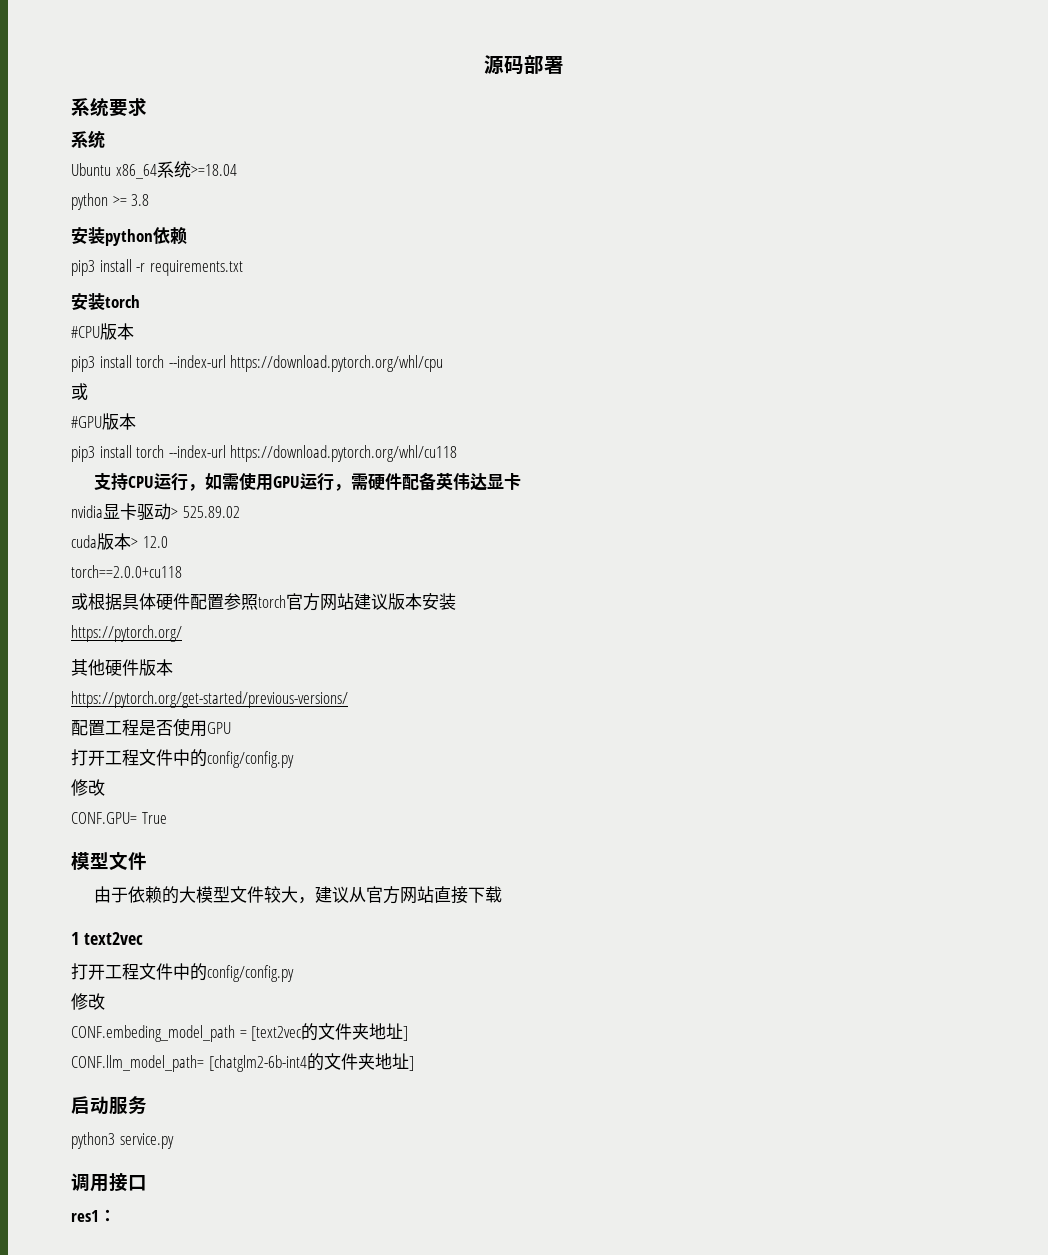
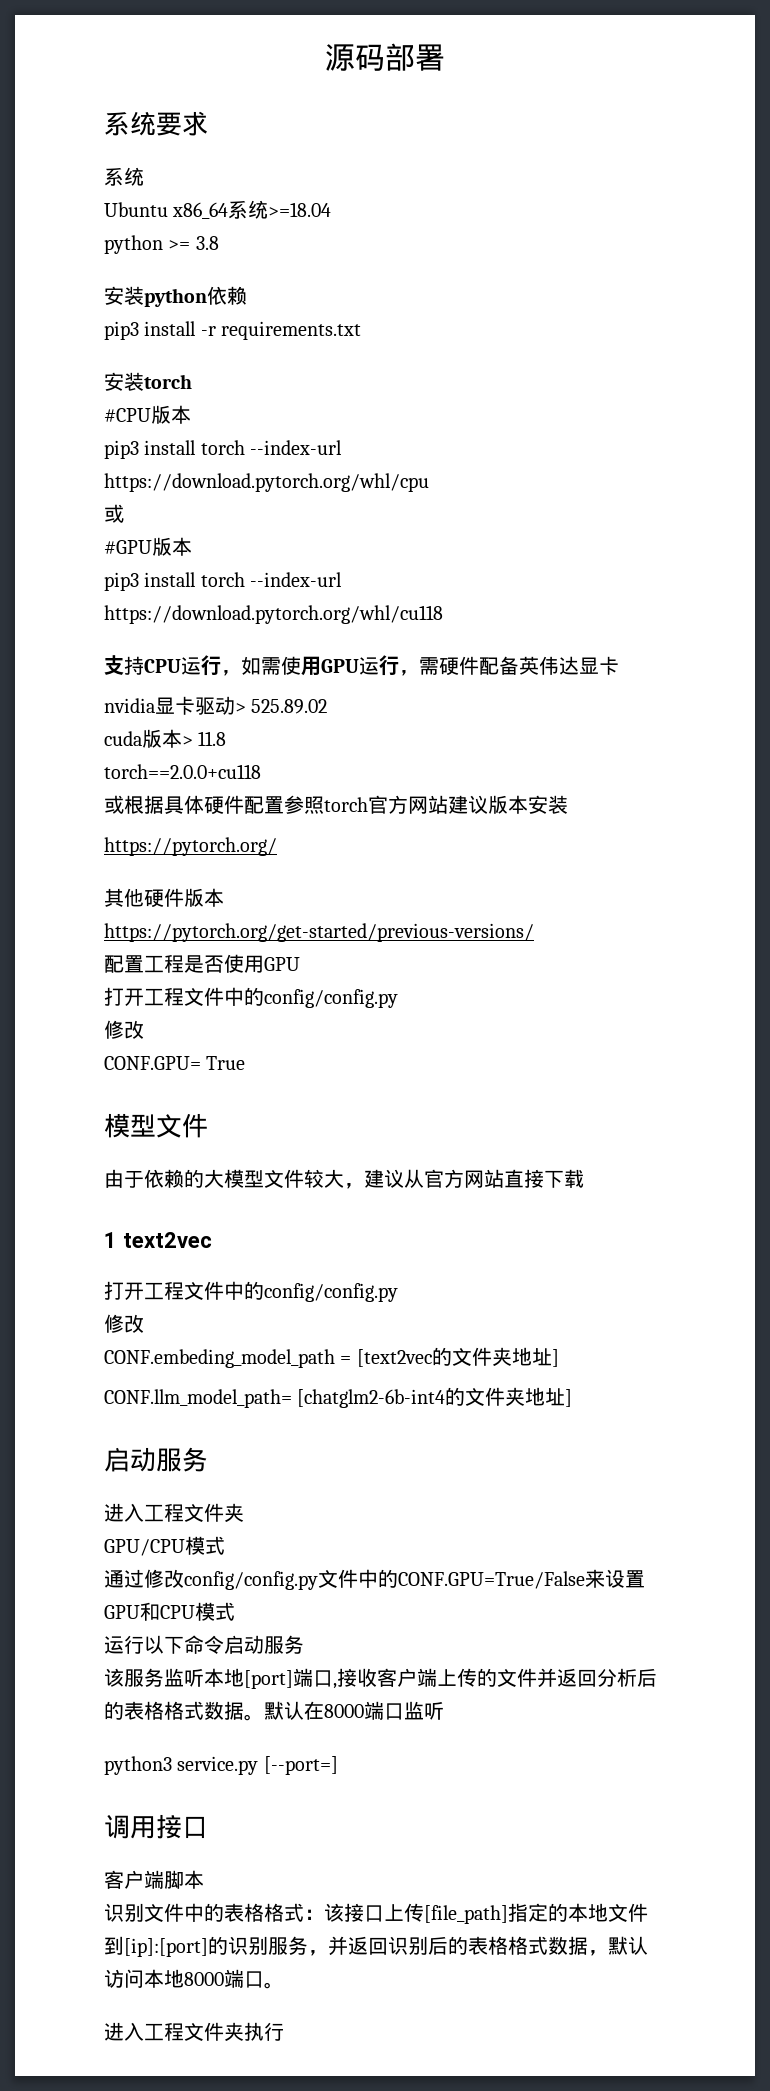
- cuda版本> 12.0
+ cuda版本> 11.8
  CONF.llm_model_path= [chatglm2-6b-int4的文件夹地址]
  启动服务
+ 进入工程文件夹
+ GPU/CPU模式
+ 通过修改config/config.py文件中的CONF.GPU=True/False来设置GPU和CPU模式
+ 运行以下命令启动服务
+ 该服务监听本地[port]端口,接收客户端上传的文件并返回分析后的表格格式数据。默认在8000端口监听
- python3 service.py
+ python3 service.py [--port=]
- res1：
+ 客户端脚本
+ 识别文件中的表格格式：该接口上传[file_path]指定的本地文件到[ip]:[port]的识别服务，并返回识别后的表格格式数据，默认访问本地8000端口。
+ 进入工程文件夹执行

